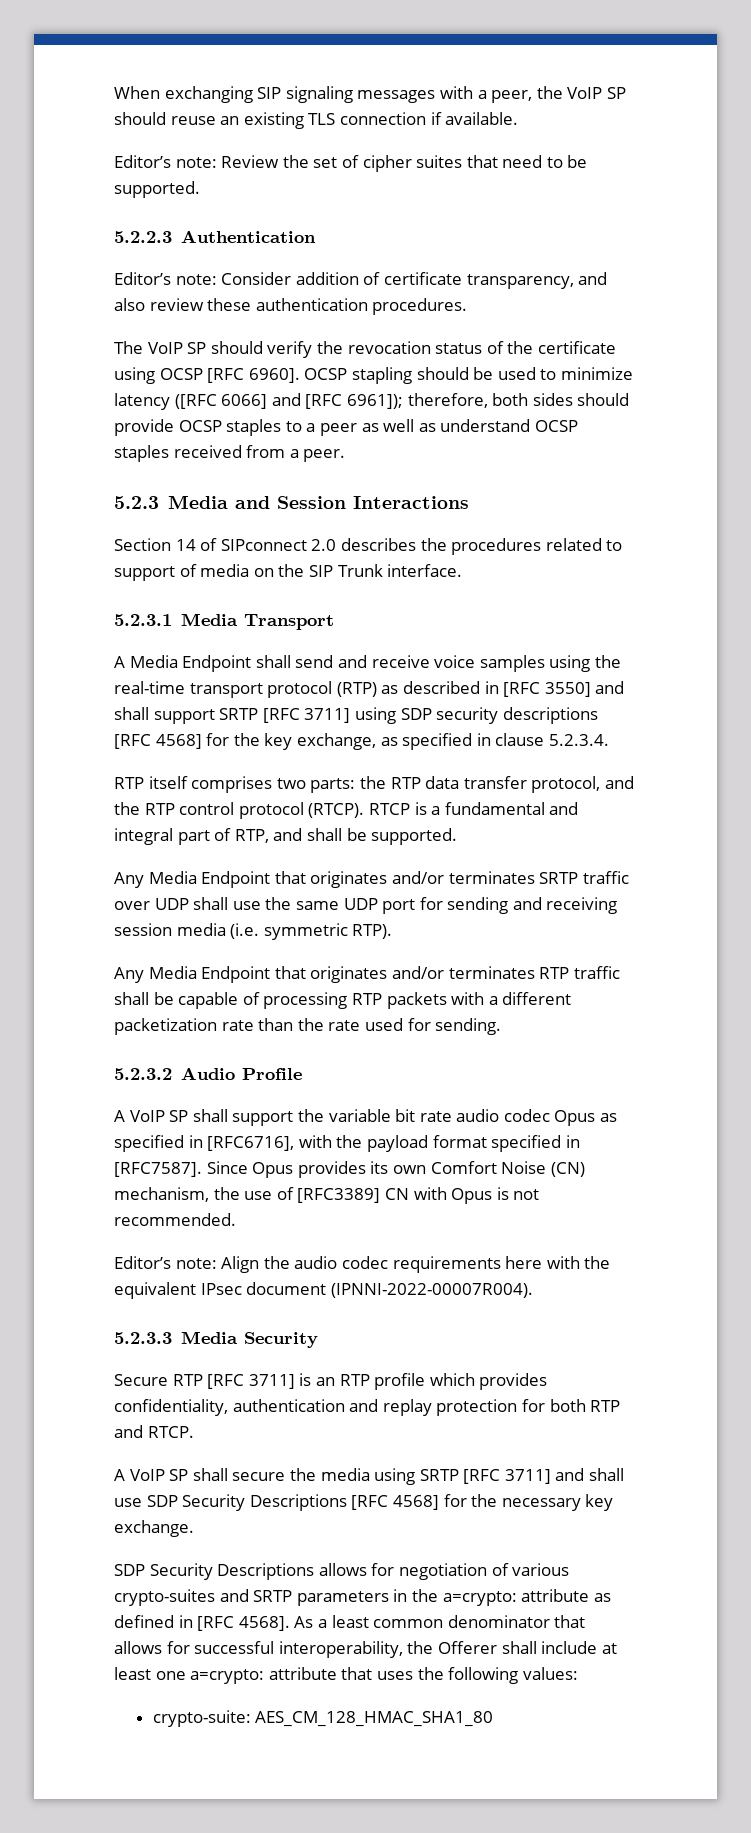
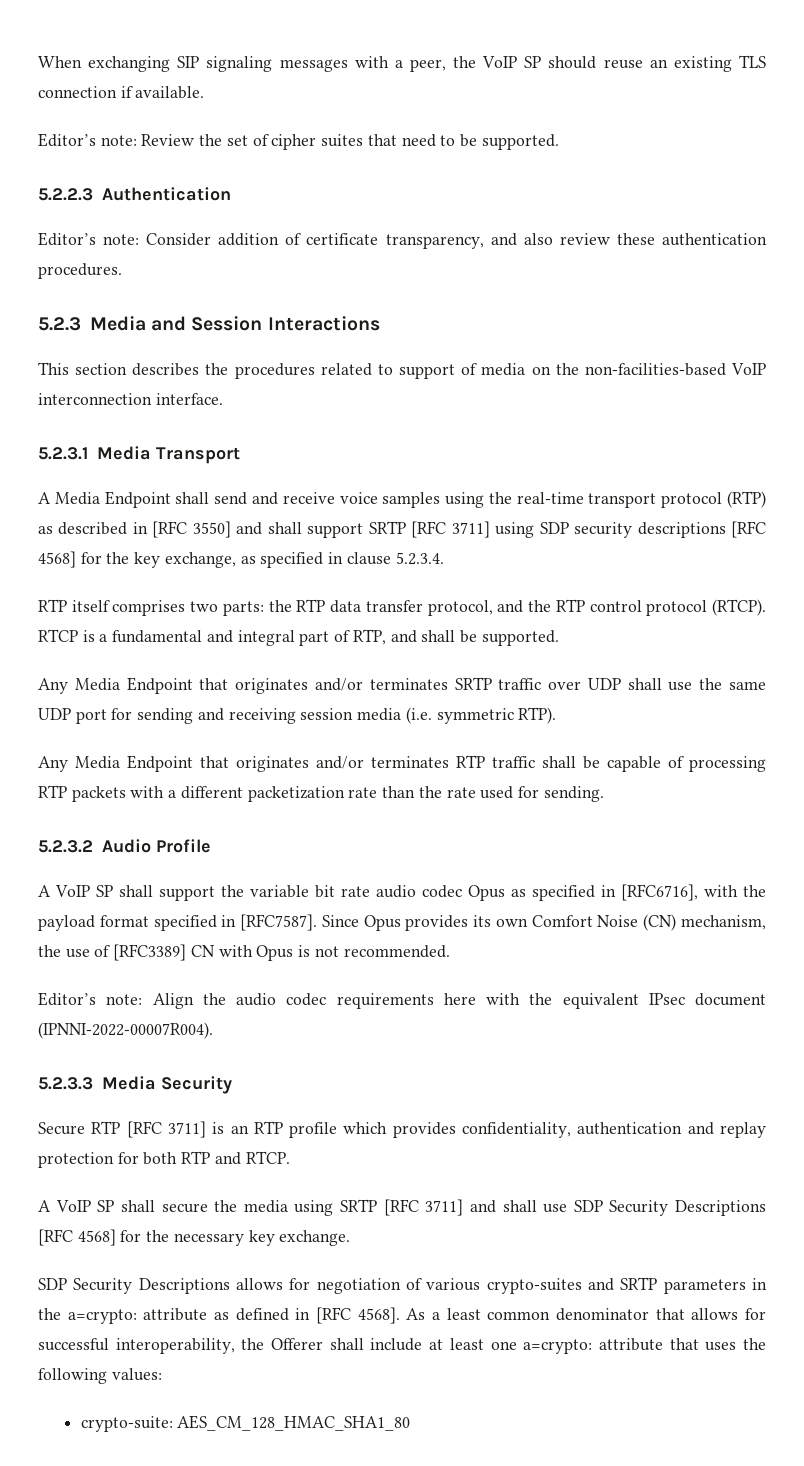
- The VoIP SP should verify the revocation status of the certificate using OCSP [RFC 6960]. OCSP stapling should be used to minimize latency ([RFC 6066] and [RFC 6961]); therefore, both sides should provide OCSP staples to a peer as well as understand OCSP staples received from a peer.
- Section 14 of SIPconnect 2.0 describes the procedures related to support of media on the SIP Trunk interface.
+ This section describes the procedures related to support of media on the non-facilities-based VoIP interconnection interface.

